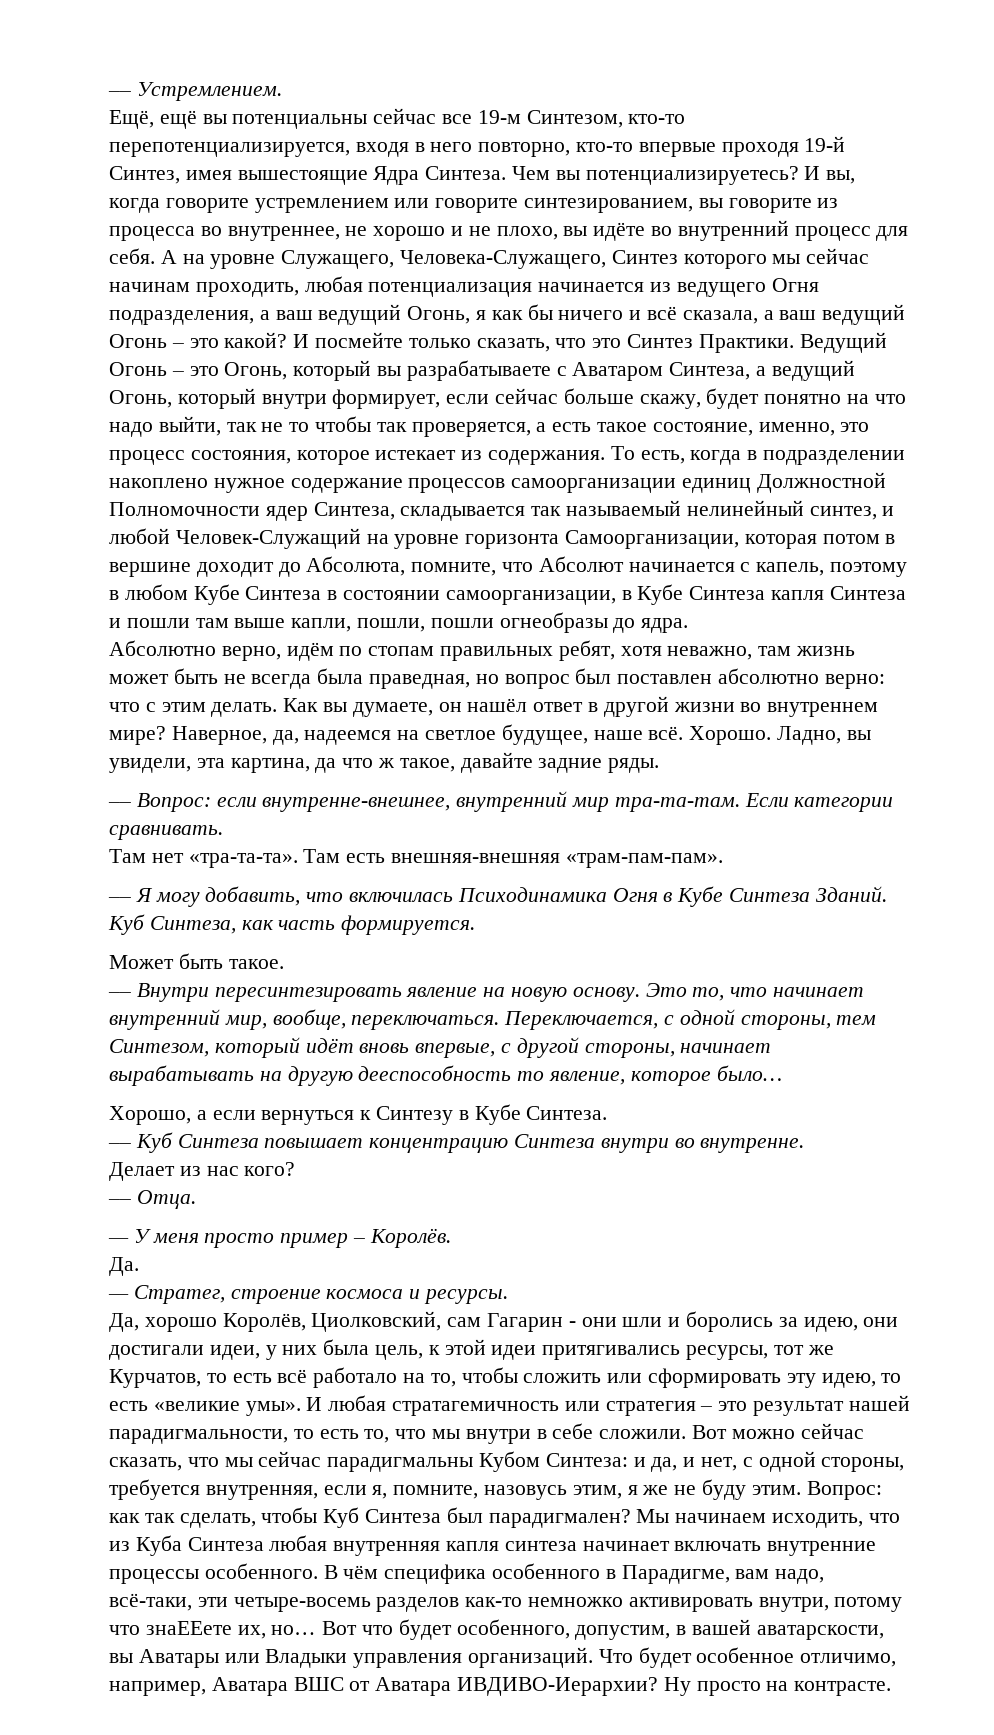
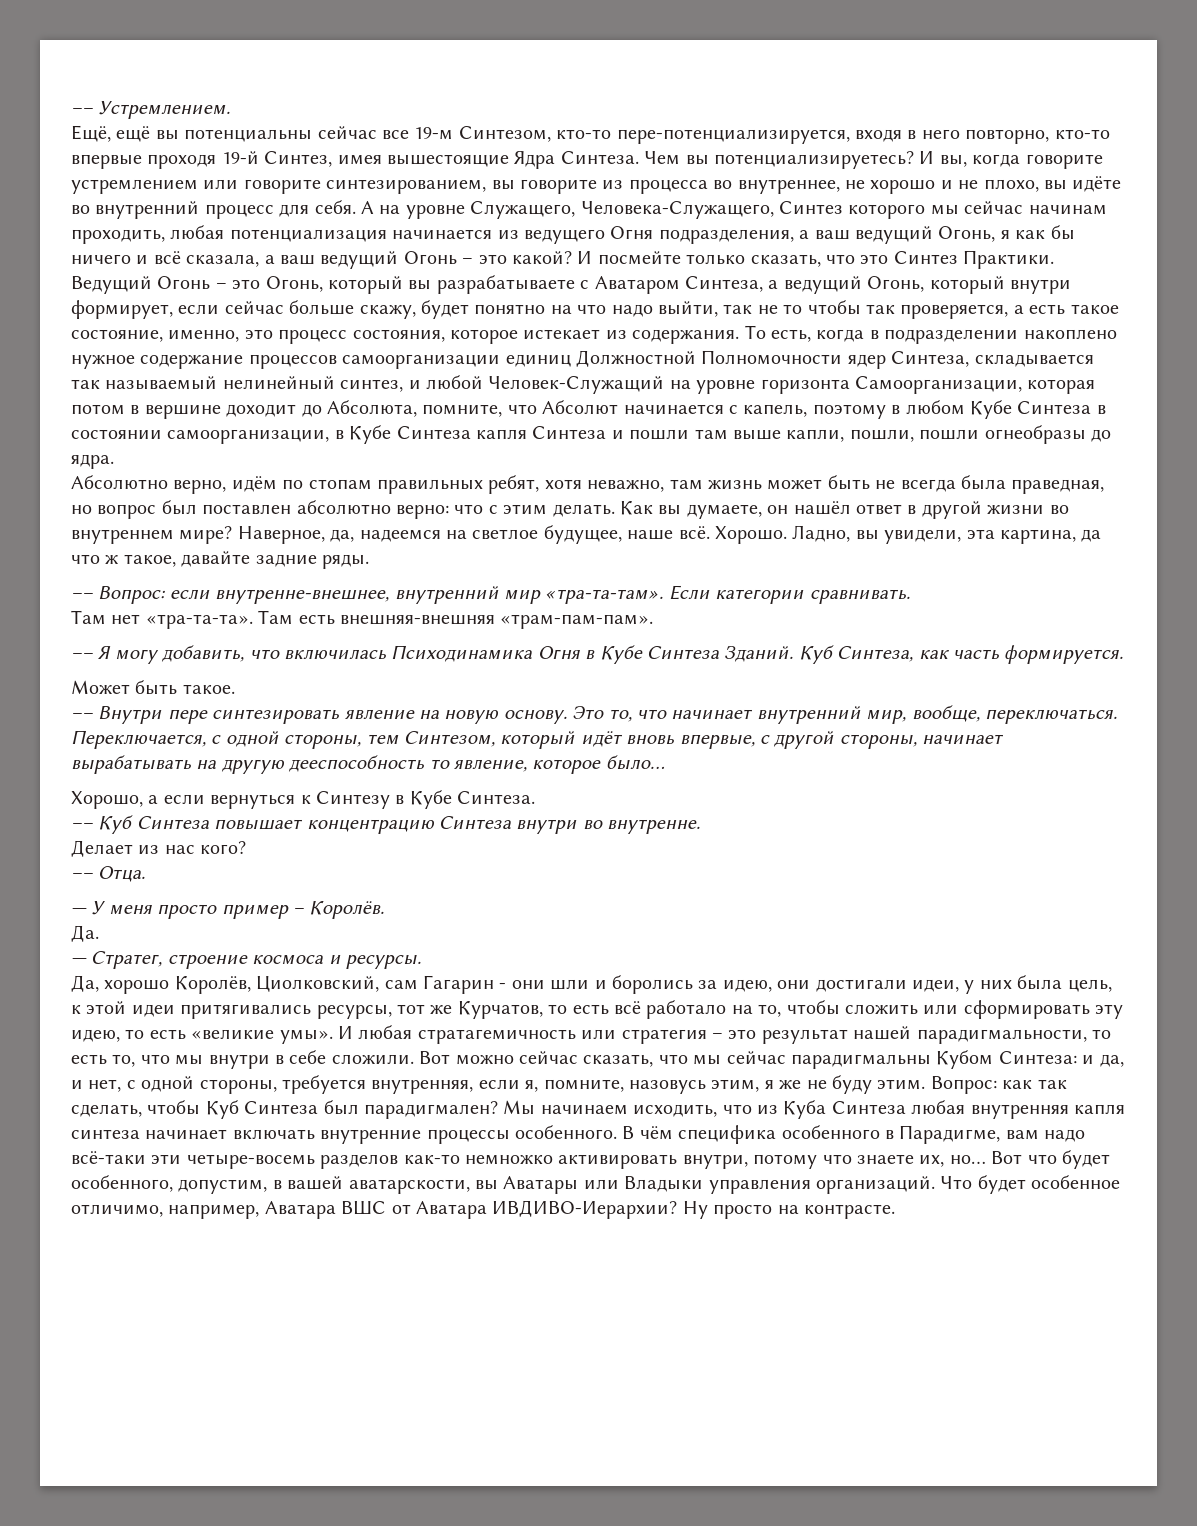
- Ещё, ещё вы потенциальны сейчас все 19-м Синтезом, кто-то перепотенциализируется, входя в него повторно, кто-то впервые проходя 19-й Синтез, имея вышестоящие Ядра Синтеза.
+ Ещё, ещё вы потенциальны сейчас все 19-м Синтезом, кто-то пере-потенциализируется, входя в него повторно, кто-то впервые проходя 19-й Синтез, имея вышестоящие Ядра Синтеза.
- –– Вопрос: если внутренне-внешнее, внутренний мир тра-та-там.
+ –– Вопрос: если внутренне-внешнее, внутренний мир «тра-та-там».
- –– Внутри пересинтезировать явление на новую основу.
+ –– Внутри пере синтезировать явление на новую основу.
- В чём специфика особенного в Парадигме, вам надо, всё-таки, эти четыре-восемь разделов как-то немножко активировать внутри, потому что знаЕЕете их, но…
+ В чём специфика особенного в Парадигме, вам надо всё-таки эти четыре-восемь разделов как-то немножко активировать внутри, потому что знаете их, но…

